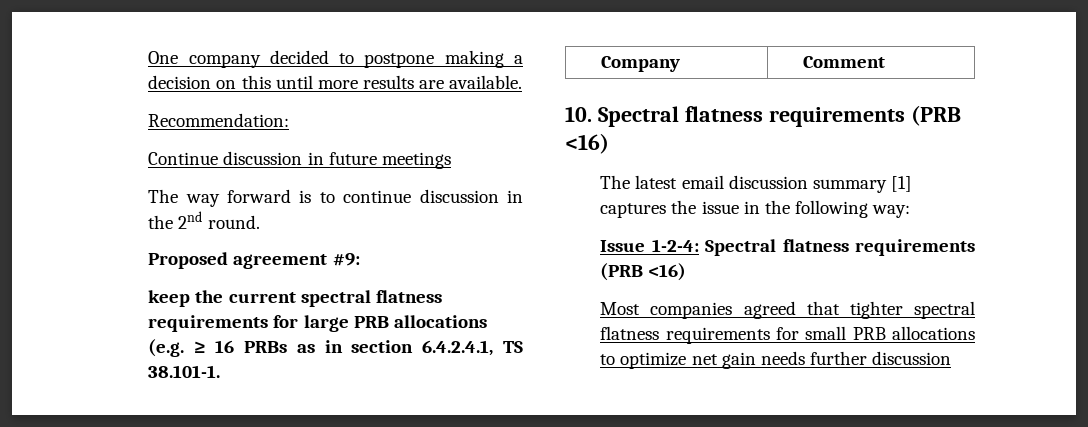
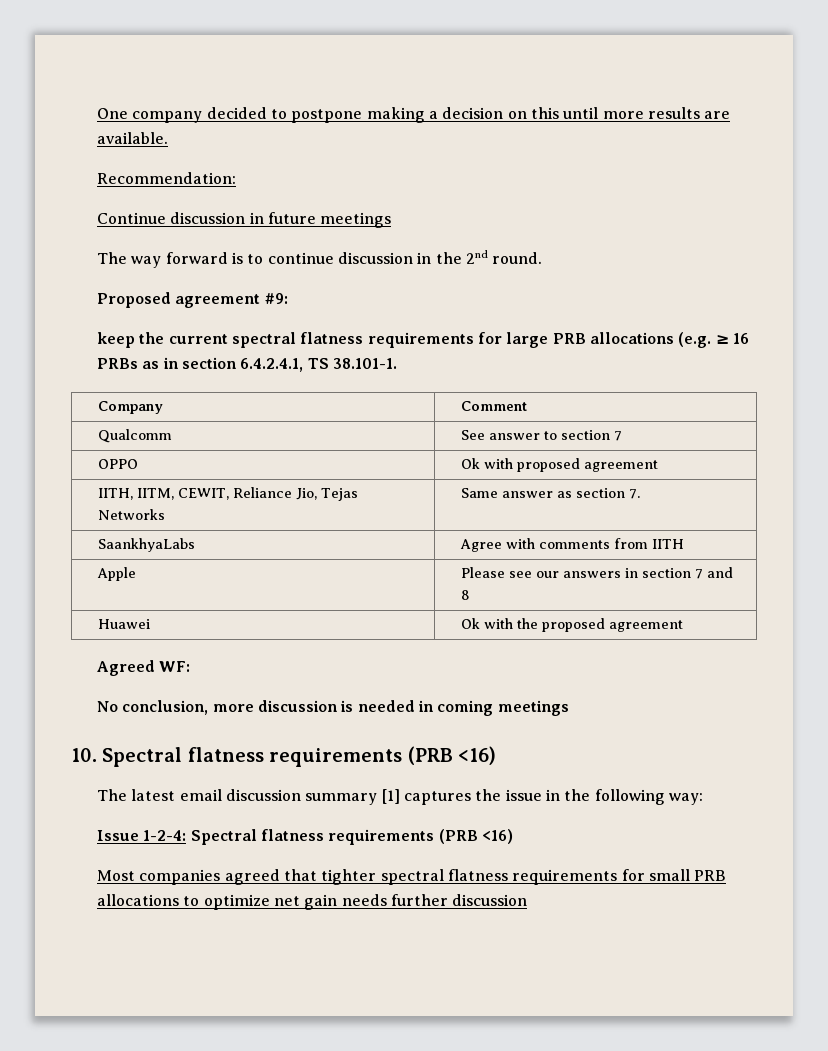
+ Qualcomm | See answer to section 7
+ OPPO | Ok with proposed agreement
+ IITH, IITM, CEWIT, Reliance Jio, Tejas Networks | Same answer as section 7.
+ SaankhyaLabs | Agree with comments from IITH
+ Apple | Please see our answers in section 7 and 8
+ Huawei | Ok with the proposed agreement
+ Agreed WF:
+ No conclusion, more discussion is needed in coming meetings

